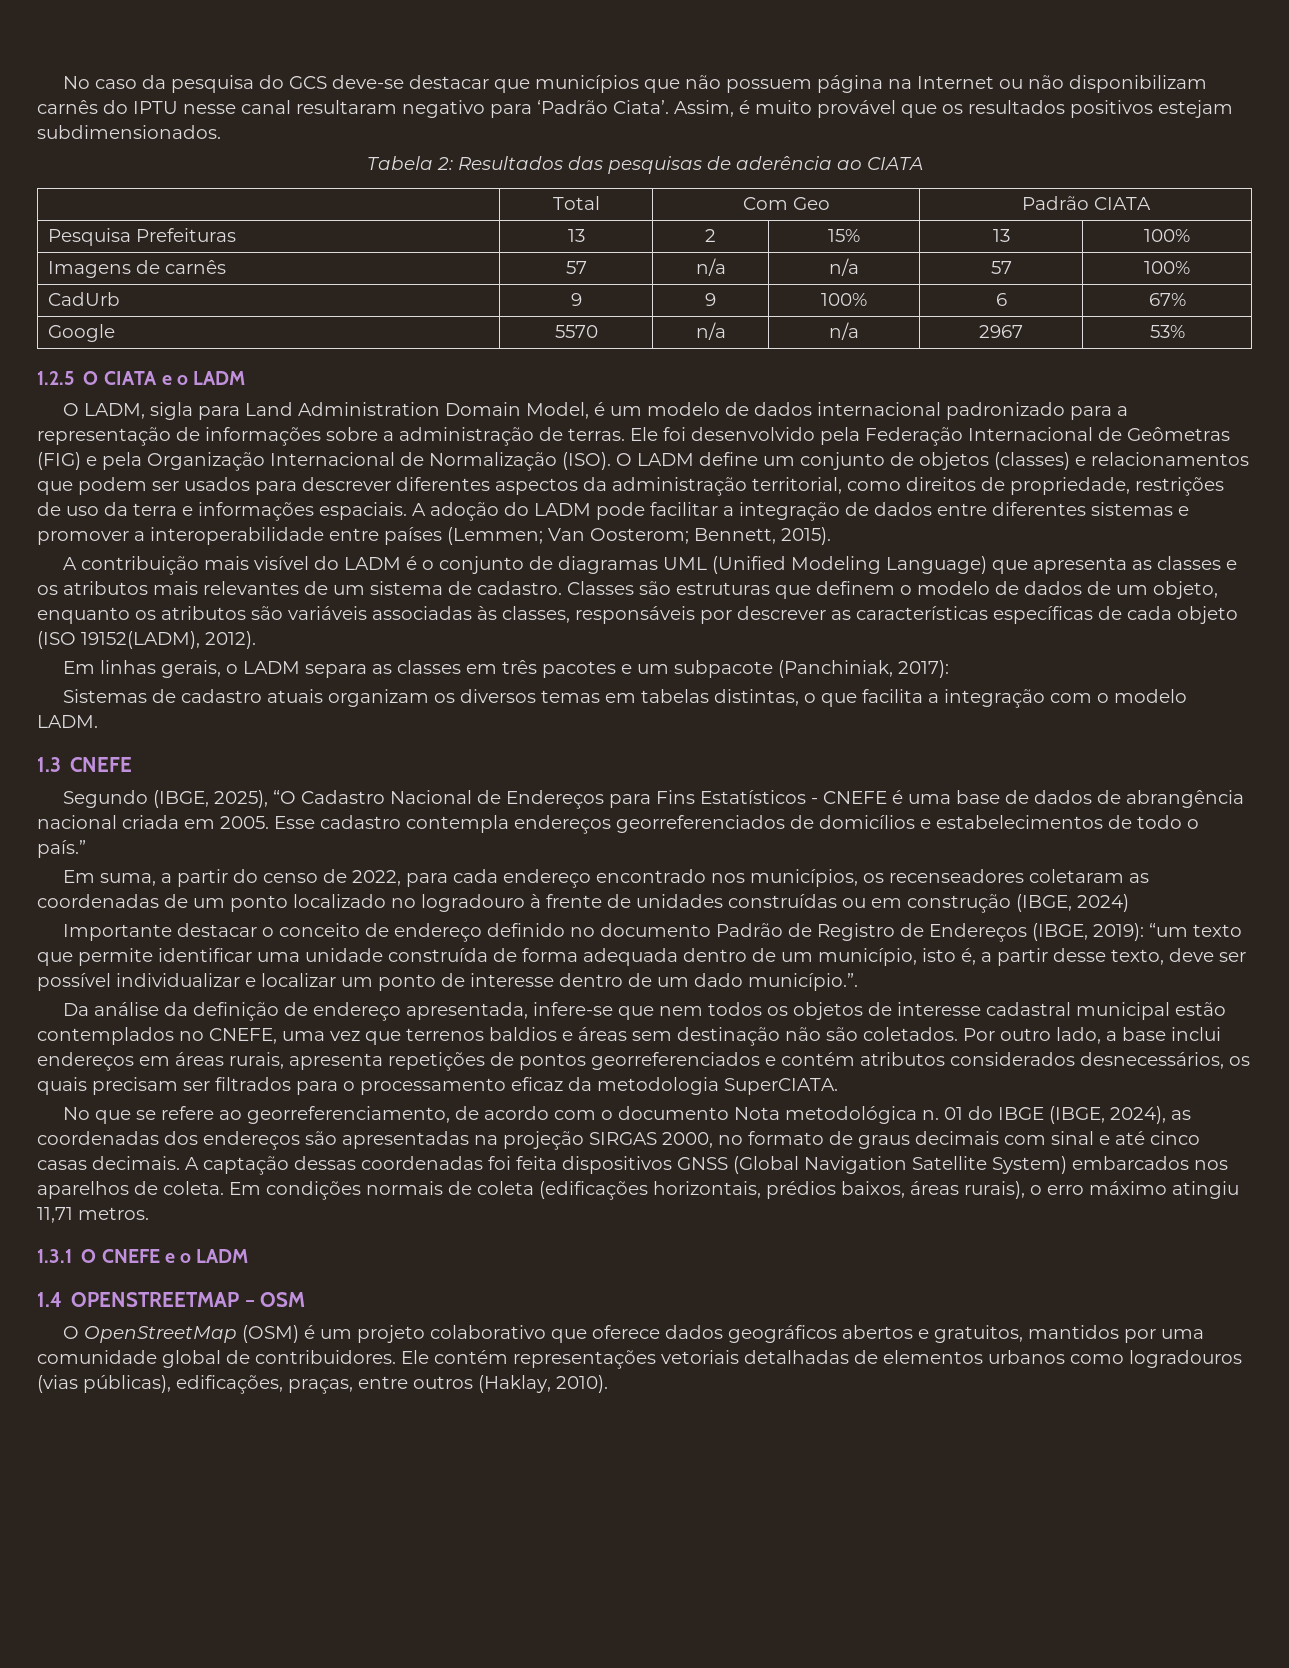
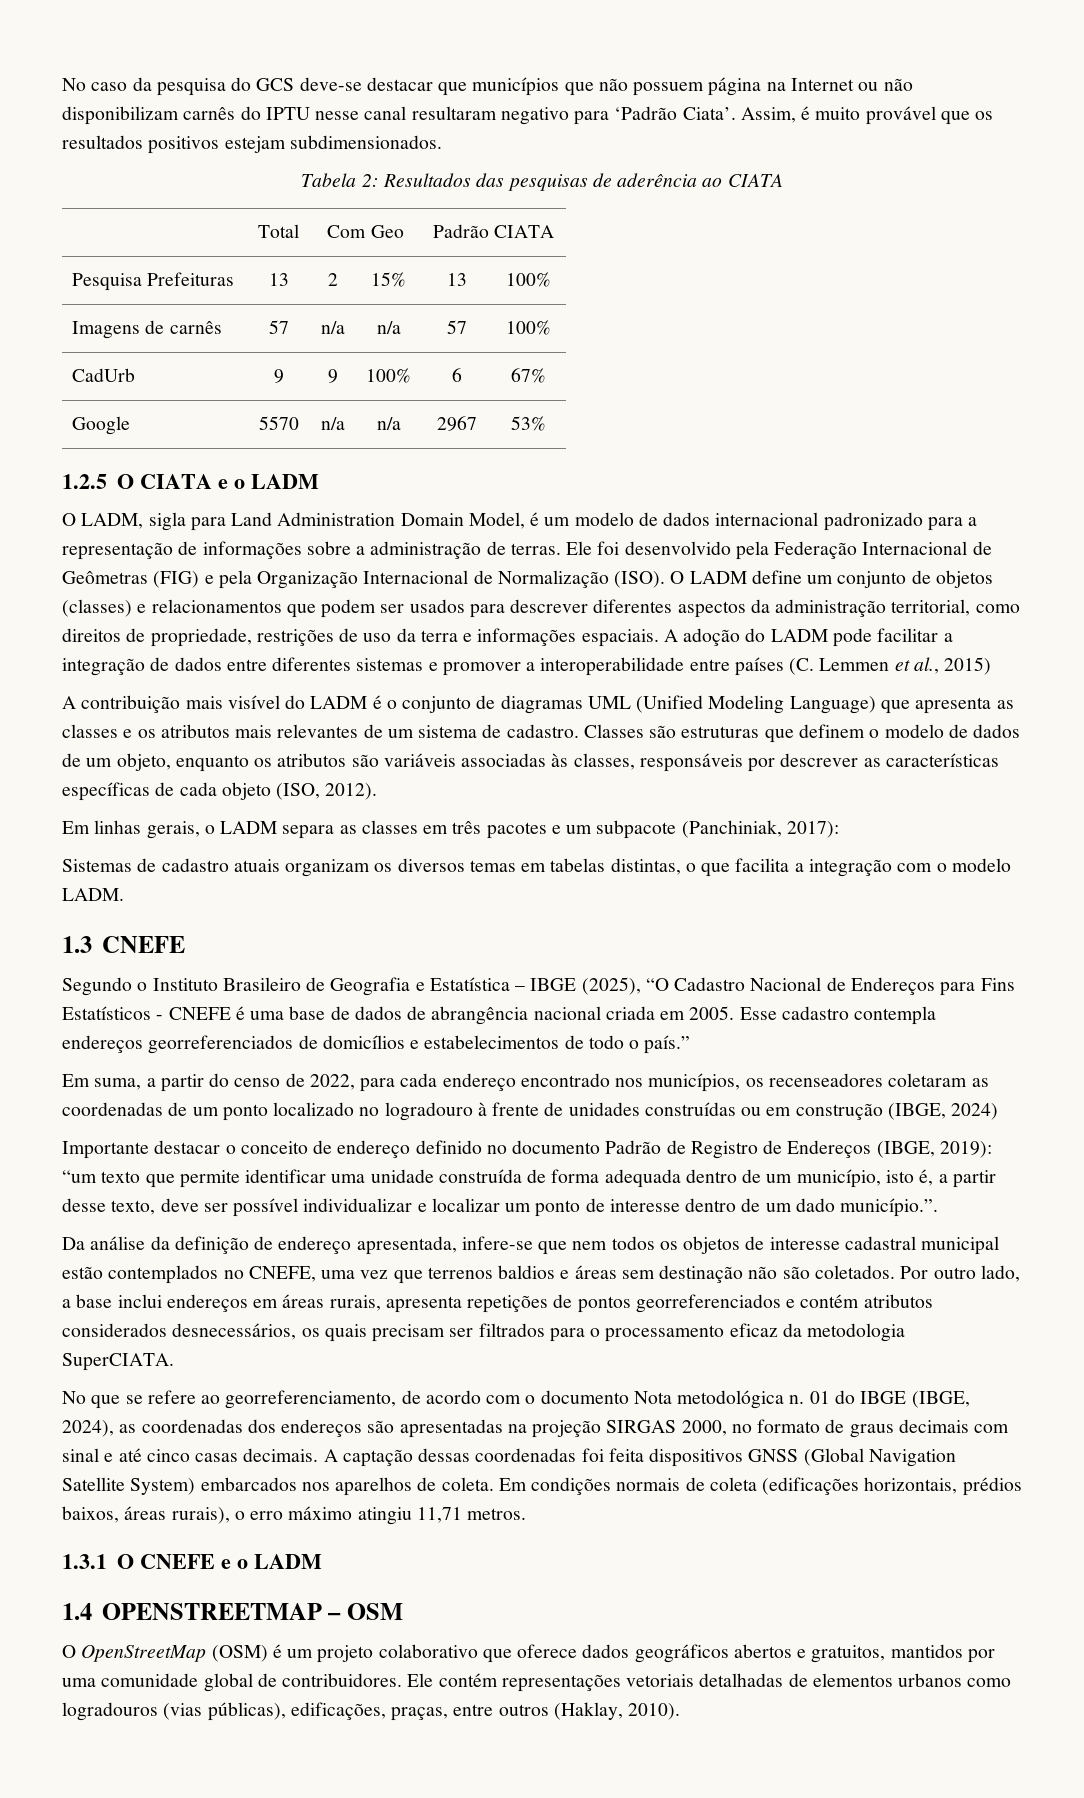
- A adoção do LADM pode facilitar a integração de dados entre diferentes sistemas e promover a interoperabilidade entre países (Lemmen; Van Oosterom; Bennett, 2015).
+ A adoção do LADM pode facilitar a integração de dados entre diferentes sistemas e promover a interoperabilidade entre países (C. Lemmen et al., 2015)
- Classes são estruturas que definem o modelo de dados de um objeto, enquanto os atributos são variáveis associadas às classes, responsáveis por descrever as características específicas de cada objeto (ISO 19152(LADM), 2012).
+ Classes são estruturas que definem o modelo de dados de um objeto, enquanto os atributos são variáveis associadas às classes, responsáveis por descrever as características específicas de cada objeto (ISO, 2012).
- Segundo (IBGE, 2025), “O Cadastro Nacional de Endereços para Fins Estatísticos - CNEFE é uma base de dados de abrangência nacional criada em 2005.
+ Segundo o Instituto Brasileiro de Geografia e Estatística – IBGE (2025), “O Cadastro Nacional de Endereços para Fins Estatísticos - CNEFE é uma base de dados de abrangência nacional criada em 2005.

